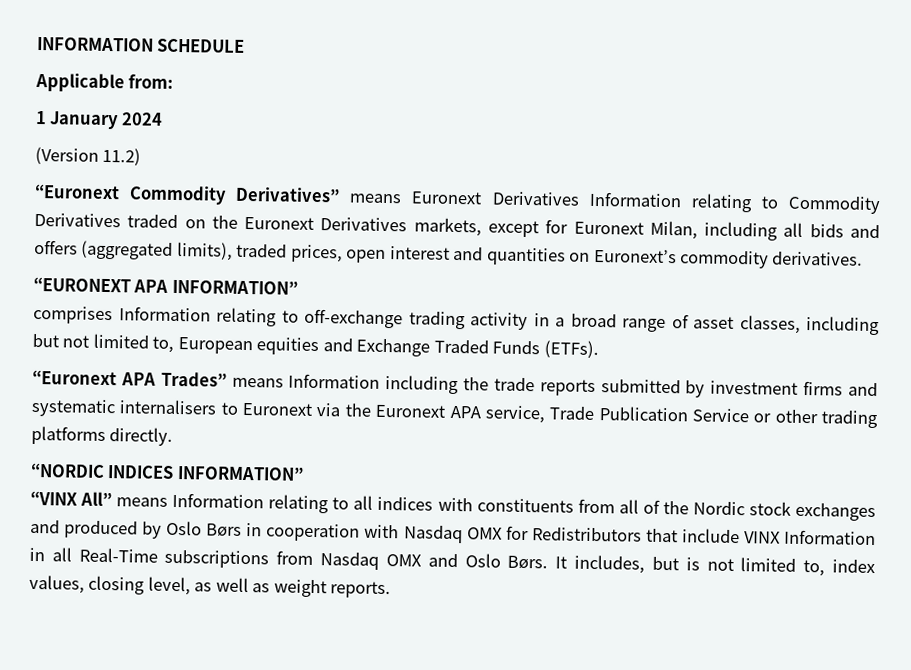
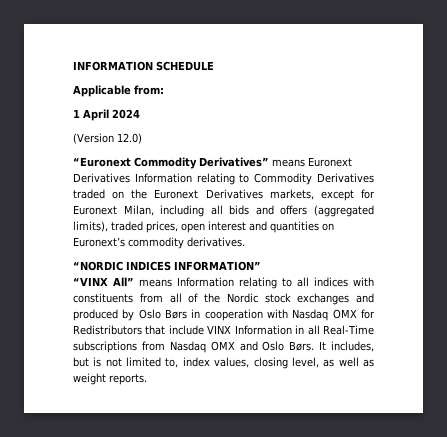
- 1 January 2024
+ 1 April 2024
- (Version 11.2)
+ (Version 12.0)
- “EURONEXT APA INFORMATION”
- comprises Information relating to off-exchange trading activity in a broad range of asset classes, including but not limited to, European equities and Exchange Traded Funds (ETFs).
- “Euronext APA Trades” means Information including the trade reports submitted by investment firms and systematic internalisers to Euronext via the Euronext APA service, Trade Publication Service or other trading platforms directly.

